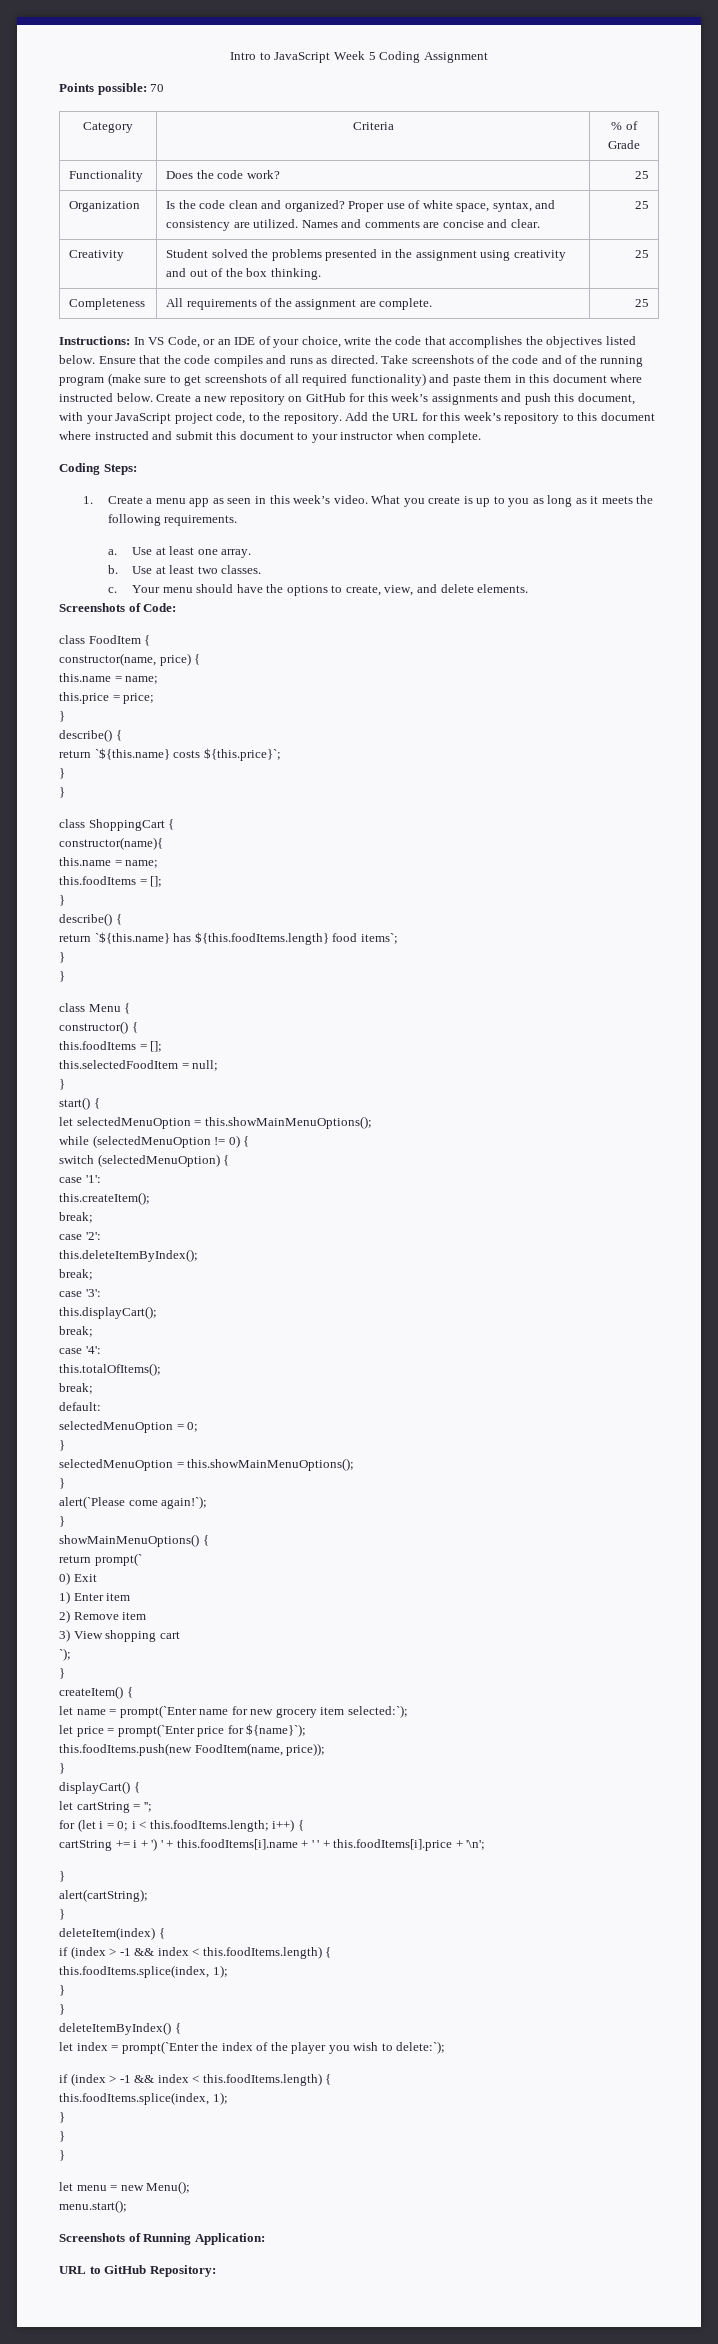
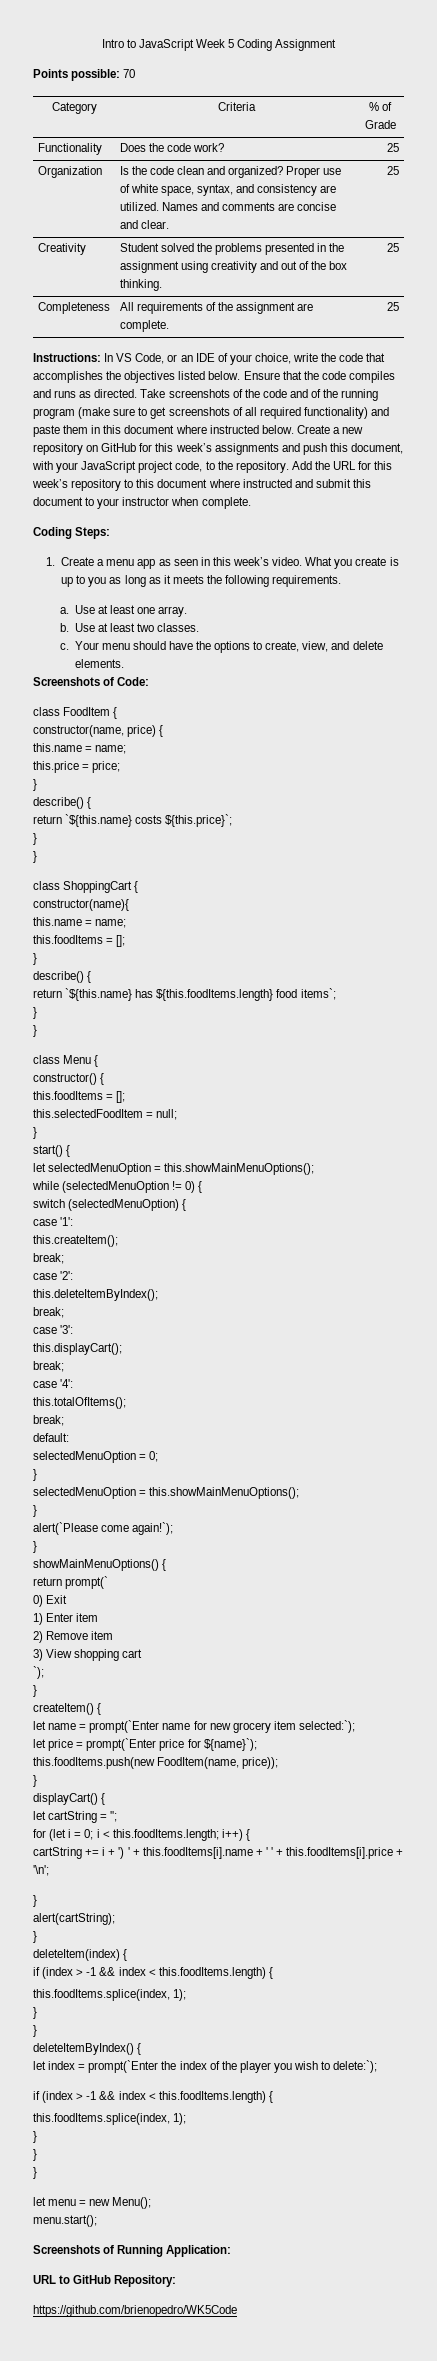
+ https://github.com/brienopedro/WK5Code

